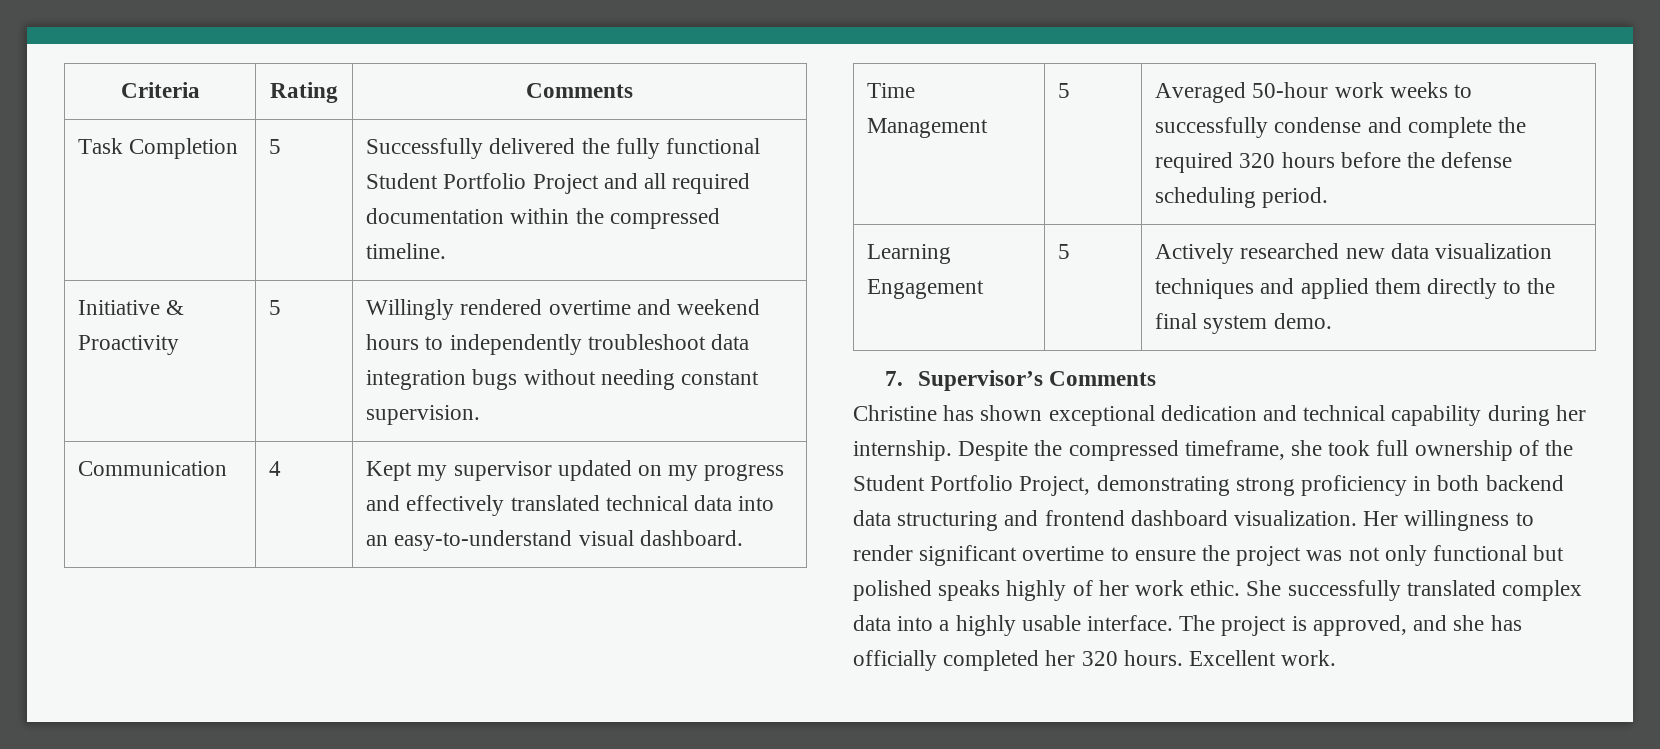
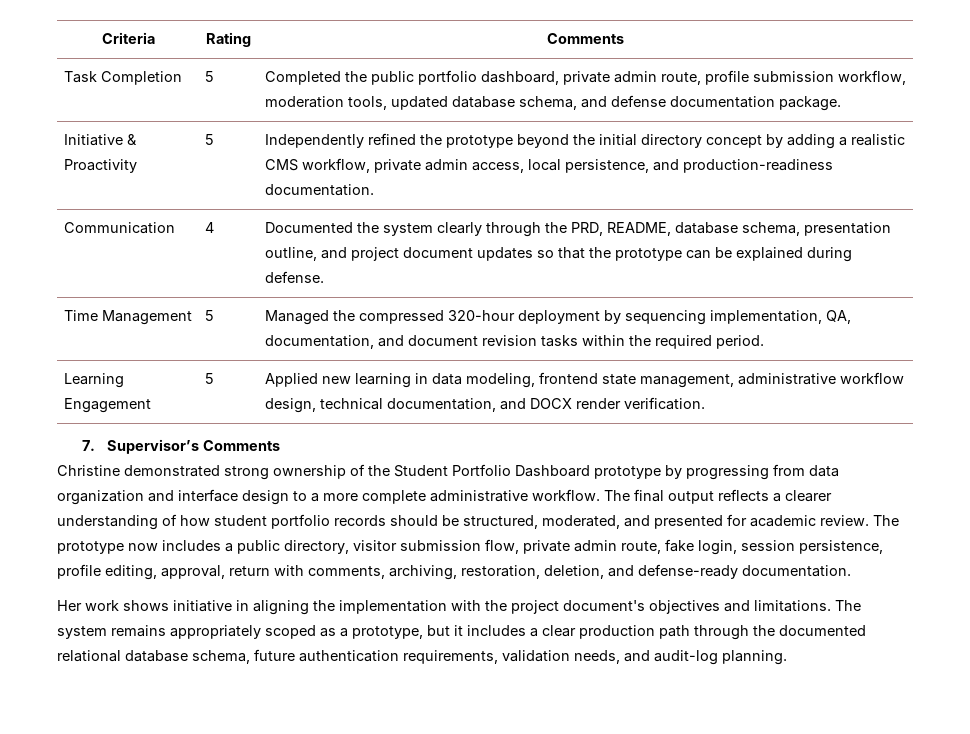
- Task Completion | 5 | Successfully delivered the fully functional Student Portfolio Project and all required documentation within the compressed timeline.
- Initiative & Proactivity | 5 | Willingly rendered overtime and weekend hours to independently troubleshoot data integration bugs without needing constant supervision.
- Communication | 4 | Kept my supervisor updated on my progress and effectively translated technical data into an easy-to-understand visual dashboard.
- Time Management | 5 | Averaged 50-hour work weeks to successfully condense and complete the required 320 hours before the defense scheduling period.
- Learning Engagement | 5 | Actively researched new data visualization techniques and applied them directly to the final system demo.
+ Task Completion | 5 | Completed the public portfolio dashboard, private admin route, profile submission workflow, moderation tools, updated database schema, and defense documentation package.
+ Initiative & Proactivity | 5 | Independently refined the prototype beyond the initial directory concept by adding a realistic CMS workflow, private admin access, local persistence, and production-readiness documentation.
+ Communication | 4 | Documented the system clearly through the PRD, README, database schema, presentation outline, and project document updates so that the prototype can be explained during defense.
+ Time Management | 5 | Managed the compressed 320-hour deployment by sequencing implementation, QA, documentation, and document revision tasks within the required period.
+ Learning Engagement | 5 | Applied new learning in data modeling, frontend state management, administrative workflow design, technical documentation, and DOCX render verification.
  7. Supervisor’s Comments
- Christine has shown exceptional dedication and technical capability during her internship. Despite the compressed timeframe, she took full ownership of the Student Portfolio Project, demonstrating strong proficiency in both backend data structuring and frontend dashboard visualization. Her willingness to render significant overtime to ensure the project was not only functional but polished speaks highly of her work ethic. She successfully translated complex data into a highly usable interface. The project is approved, and she has officially completed her 320 hours. Excellent work.
+ Christine demonstrated strong ownership of the Student Portfolio Dashboard prototype by progressing from data organization and interface design to a more complete administrative workflow. The final output reflects a clearer understanding of how student portfolio records should be structured, moderated, and presented for academic review. The prototype now includes a public directory, visitor submission flow, private admin route, fake login, session persistence, profile editing, approval, return with comments, archiving, restoration, deletion, and defense-ready documentation.
+ Her work shows initiative in aligning the implementation with the project document's objectives and limitations. The system remains appropriately scoped as a prototype, but it includes a clear production path through the documented relational database schema, future authentication requirements, validation needs, and audit-log planning.

